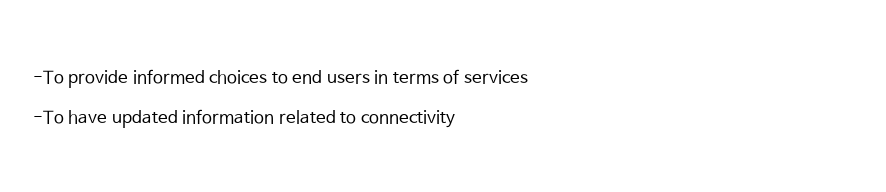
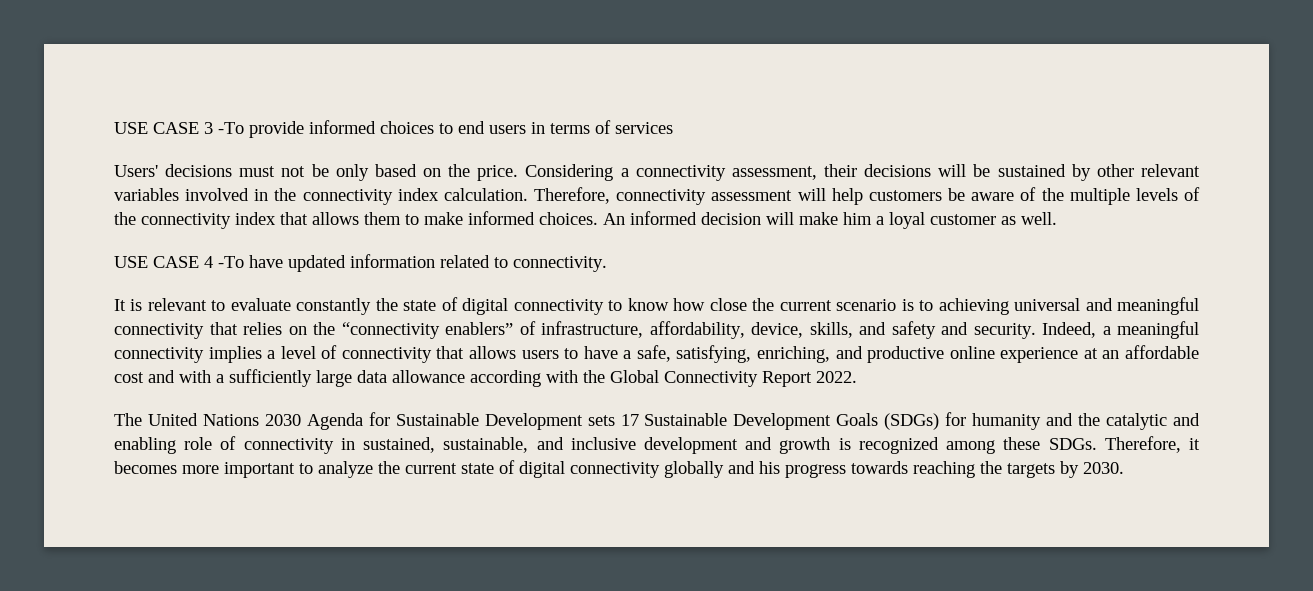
- -To provide informed choices to end users in terms of services
+ USE CASE 3 -To provide informed choices to end users in terms of services
- -To have updated information related to connectivity
+ Users' decisions must not be only based on the price. Considering a connectivity assessment, their decisions will be sustained by other relevant variables involved in the connectivity index calculation. Therefore, connectivity assessment will help customers be aware of the multiple levels of the connectivity index that allows them to make informed choices. An informed decision will make him a loyal customer as well.
+ USE CASE 4 -To have updated information related to connectivity.
+ It is relevant to evaluate constantly the state of digital connectivity to know how close the current scenario is to achieving universal and meaningful connectivity that relies on the “connectivity enablers” of infrastructure, affordability, device, skills, and safety and security. Indeed, a meaningful connectivity implies a level of connectivity that allows users to have a safe, satisfying, enriching, and productive online experience at an affordable cost and with a sufficiently large data allowance according with the Global Connectivity Report 2022.
+ The United Nations 2030 Agenda for Sustainable Development sets 17 Sustainable Development Goals (SDGs) for humanity and the catalytic and enabling role of connectivity in sustained, sustainable, and inclusive development and growth is recognized among these SDGs. Therefore, it becomes more important to analyze the current state of digital connectivity globally and his progress towards reaching the targets by 2030.

